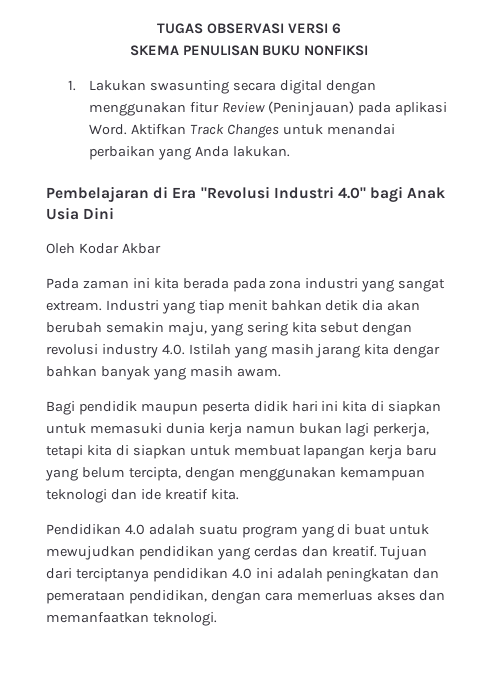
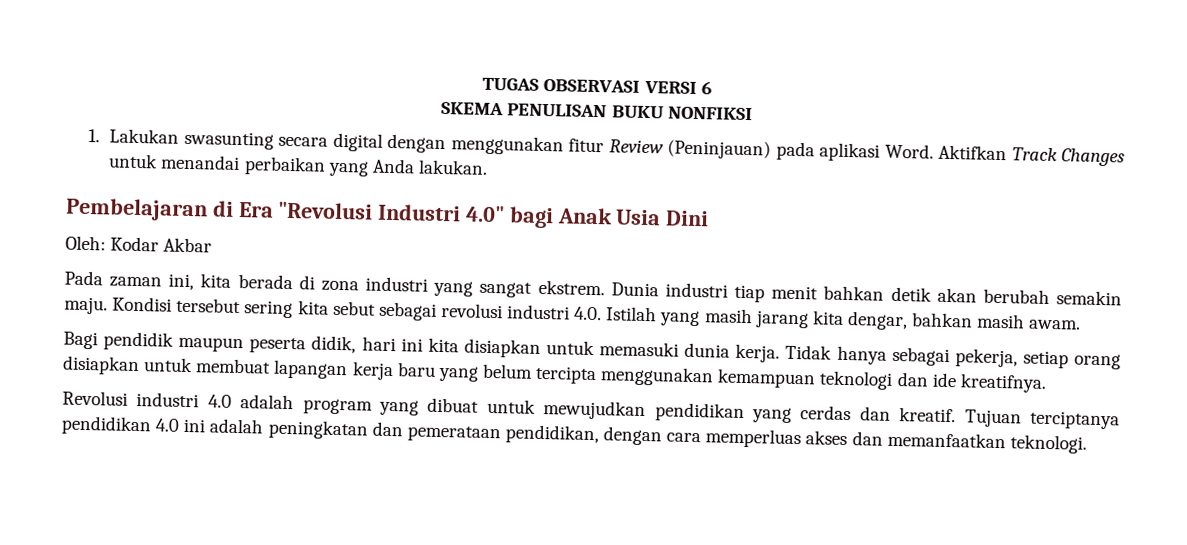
- Oleh Kodar Akbar
+ Oleh: Kodar Akbar
- Pada zaman ini kita berada pada zona industri yang sangat extream. Industri yang tiap menit bahkan detik dia akan berubah semakin maju, yang sering kita sebut dengan revolusi industry 4.0. Istilah yang masih jarang kita dengar bahkan banyak yang masih awam.
+ Pada zaman ini, kita berada di zona industri yang sangat ekstrem. Dunia industri tiap menit bahkan detik akan berubah semakin maju. Kondisi tersebut sering kita sebut sebagai revolusi industri 4.0. Istilah yang masih jarang kita dengar, bahkan masih awam.
- Bagi pendidik maupun peserta didik hari ini kita di siapkan untuk memasuki dunia kerja namun bukan lagi perkerja, tetapi kita di siapkan untuk membuat lapangan kerja baru yang belum tercipta, dengan menggunakan kemampuan teknologi dan ide kreatif kita.
- Pendidikan 4.0 adalah suatu program yang di buat untuk mewujudkan pendidikan yang cerdas dan kreatif.
+ Bagi pendidik maupun peserta didik, hari ini kita disiapkan untuk memasuki dunia kerja. Tidak hanya sebagai pekerja, setiap orang disiapkan untuk membuat lapangan kerja baru yang belum tercipta menggunakan kemampuan teknologi dan ide kreatifnya.
+ Revolusi industri 4.0 adalah program yang dibuat untuk mewujudkan pendidikan yang cerdas dan kreatif.
- Tujuan dari terciptanya pendidikan 4.0 ini adalah peningkatan dan pemerataan pendidikan, dengan cara memerluas akses dan memanfaatkan teknologi.
+ Tujuan terciptanya pendidikan 4.0 ini adalah peningkatan dan pemerataan pendidikan, dengan cara memperluas akses dan memanfaatkan teknologi.

